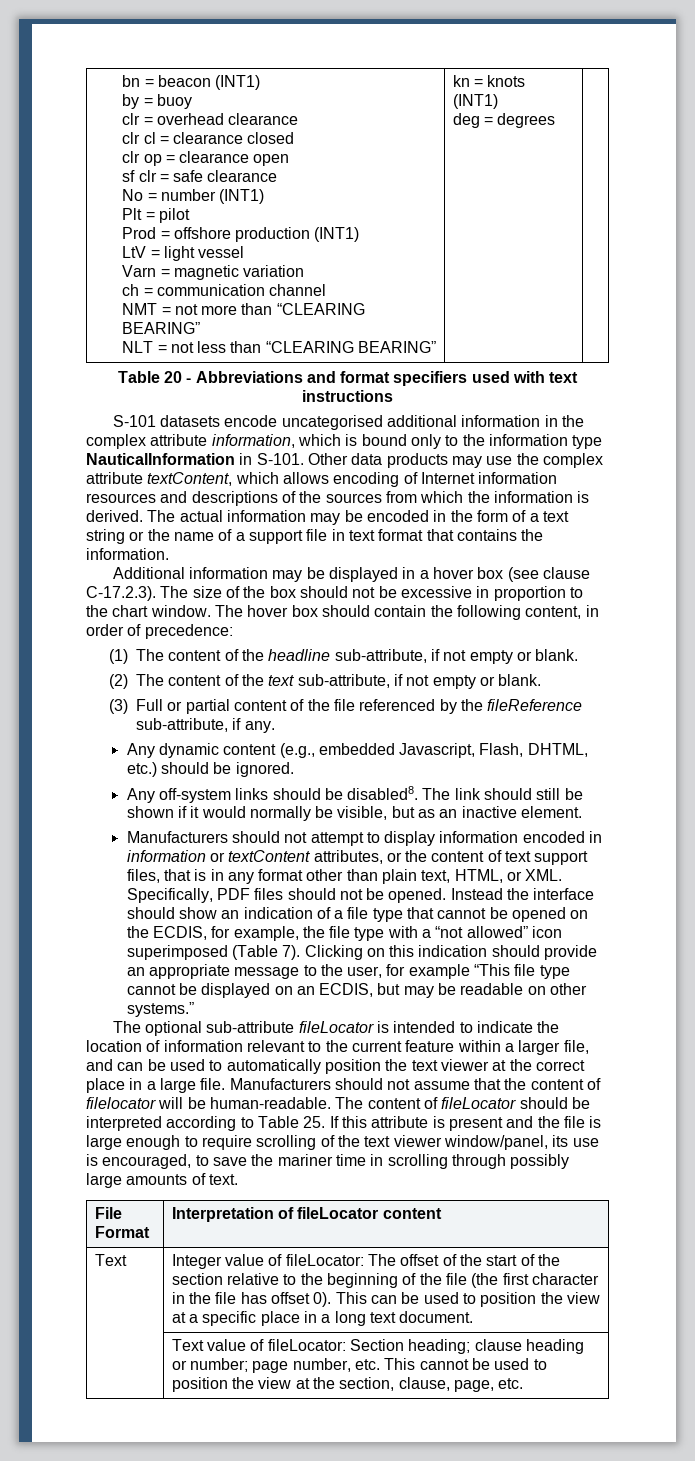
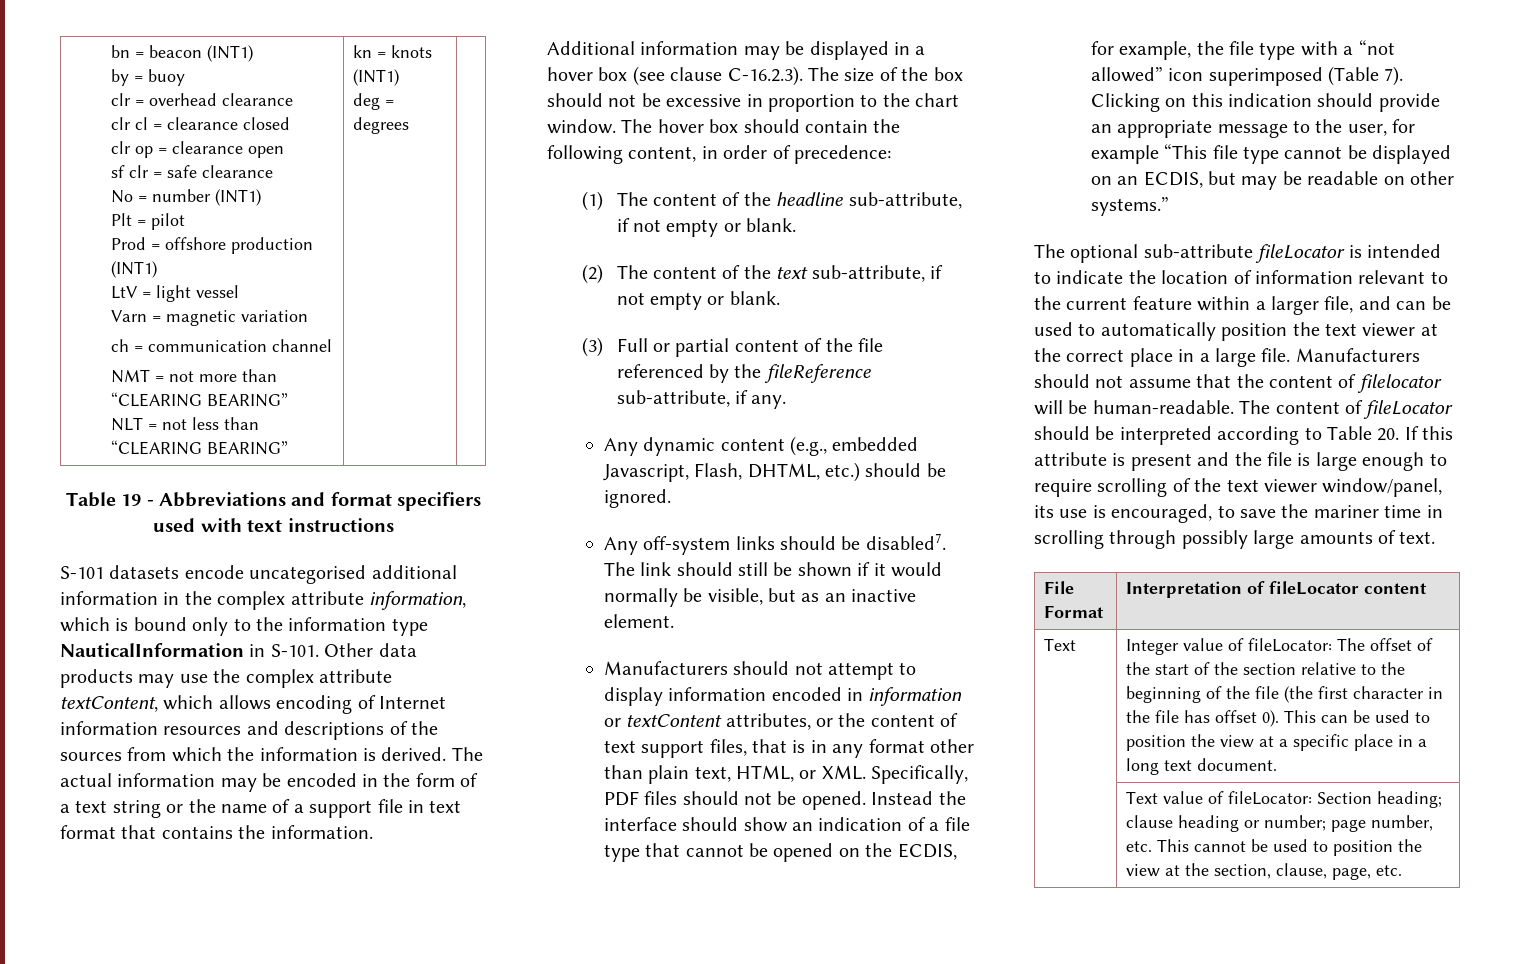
- Table 20 - Abbreviations and format specifiers used with text instructions
+ Table 19 - Abbreviations and format specifiers used with text instructions
- Additional information may be displayed in a hover box (see clause C-17.2.3). The size of the box should not be excessive in proportion to the chart window.
+ Additional information may be displayed in a hover box (see clause C-16.2.3). The size of the box should not be excessive in proportion to the chart window.
- Any off-system links should be disabled8.
+ Any off-system links should be disabled7.
- The content of fileLocator should be interpreted according to Table 25. If this attribute is present and the file is large enough to require scrolling of the text viewer window/panel, its use is encouraged, to save the mariner time in scrolling through possibly large amounts of text.
+ The content of fileLocator should be interpreted according to Table 20. If this attribute is present and the file is large enough to require scrolling of the text viewer window/panel, its use is encouraged, to save the mariner time in scrolling through possibly large amounts of text.

